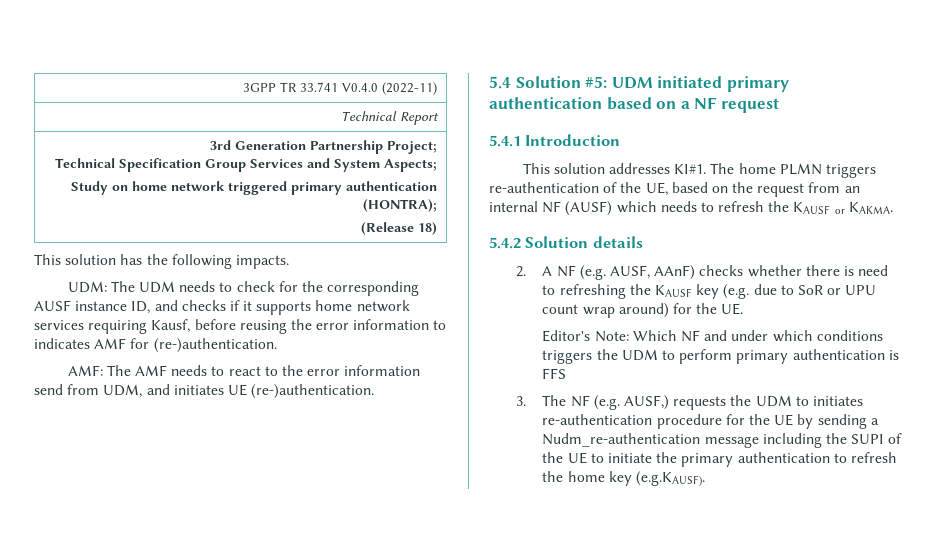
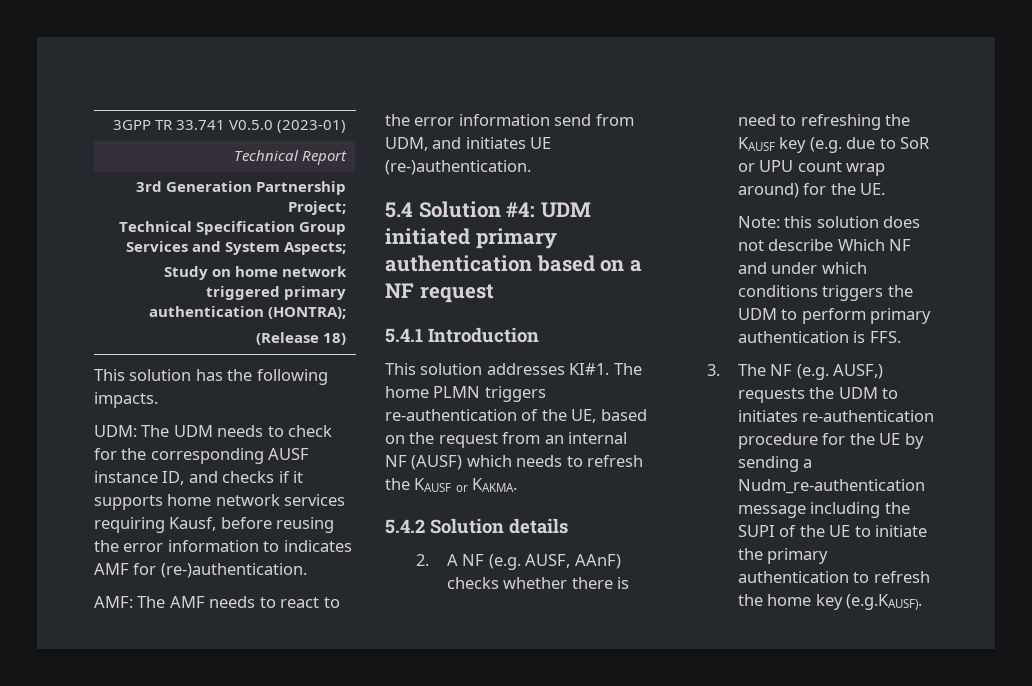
- 3GPP TR 33.741 V0.4.0 (2022-11)
+ 3GPP TR 33.741 V0.5.0 (2023-01)
- 5.4 Solution #5: UDM initiated primary authentication based on a NF request
+ 5.4 Solution #4: UDM initiated primary authentication based on a NF request
- Editor's Note: Which NF and under which conditions triggers the UDM to perform primary authentication is FFS
+ Note: this solution does not describe Which NF and under which conditions triggers the UDM to perform primary authentication is FFS.

